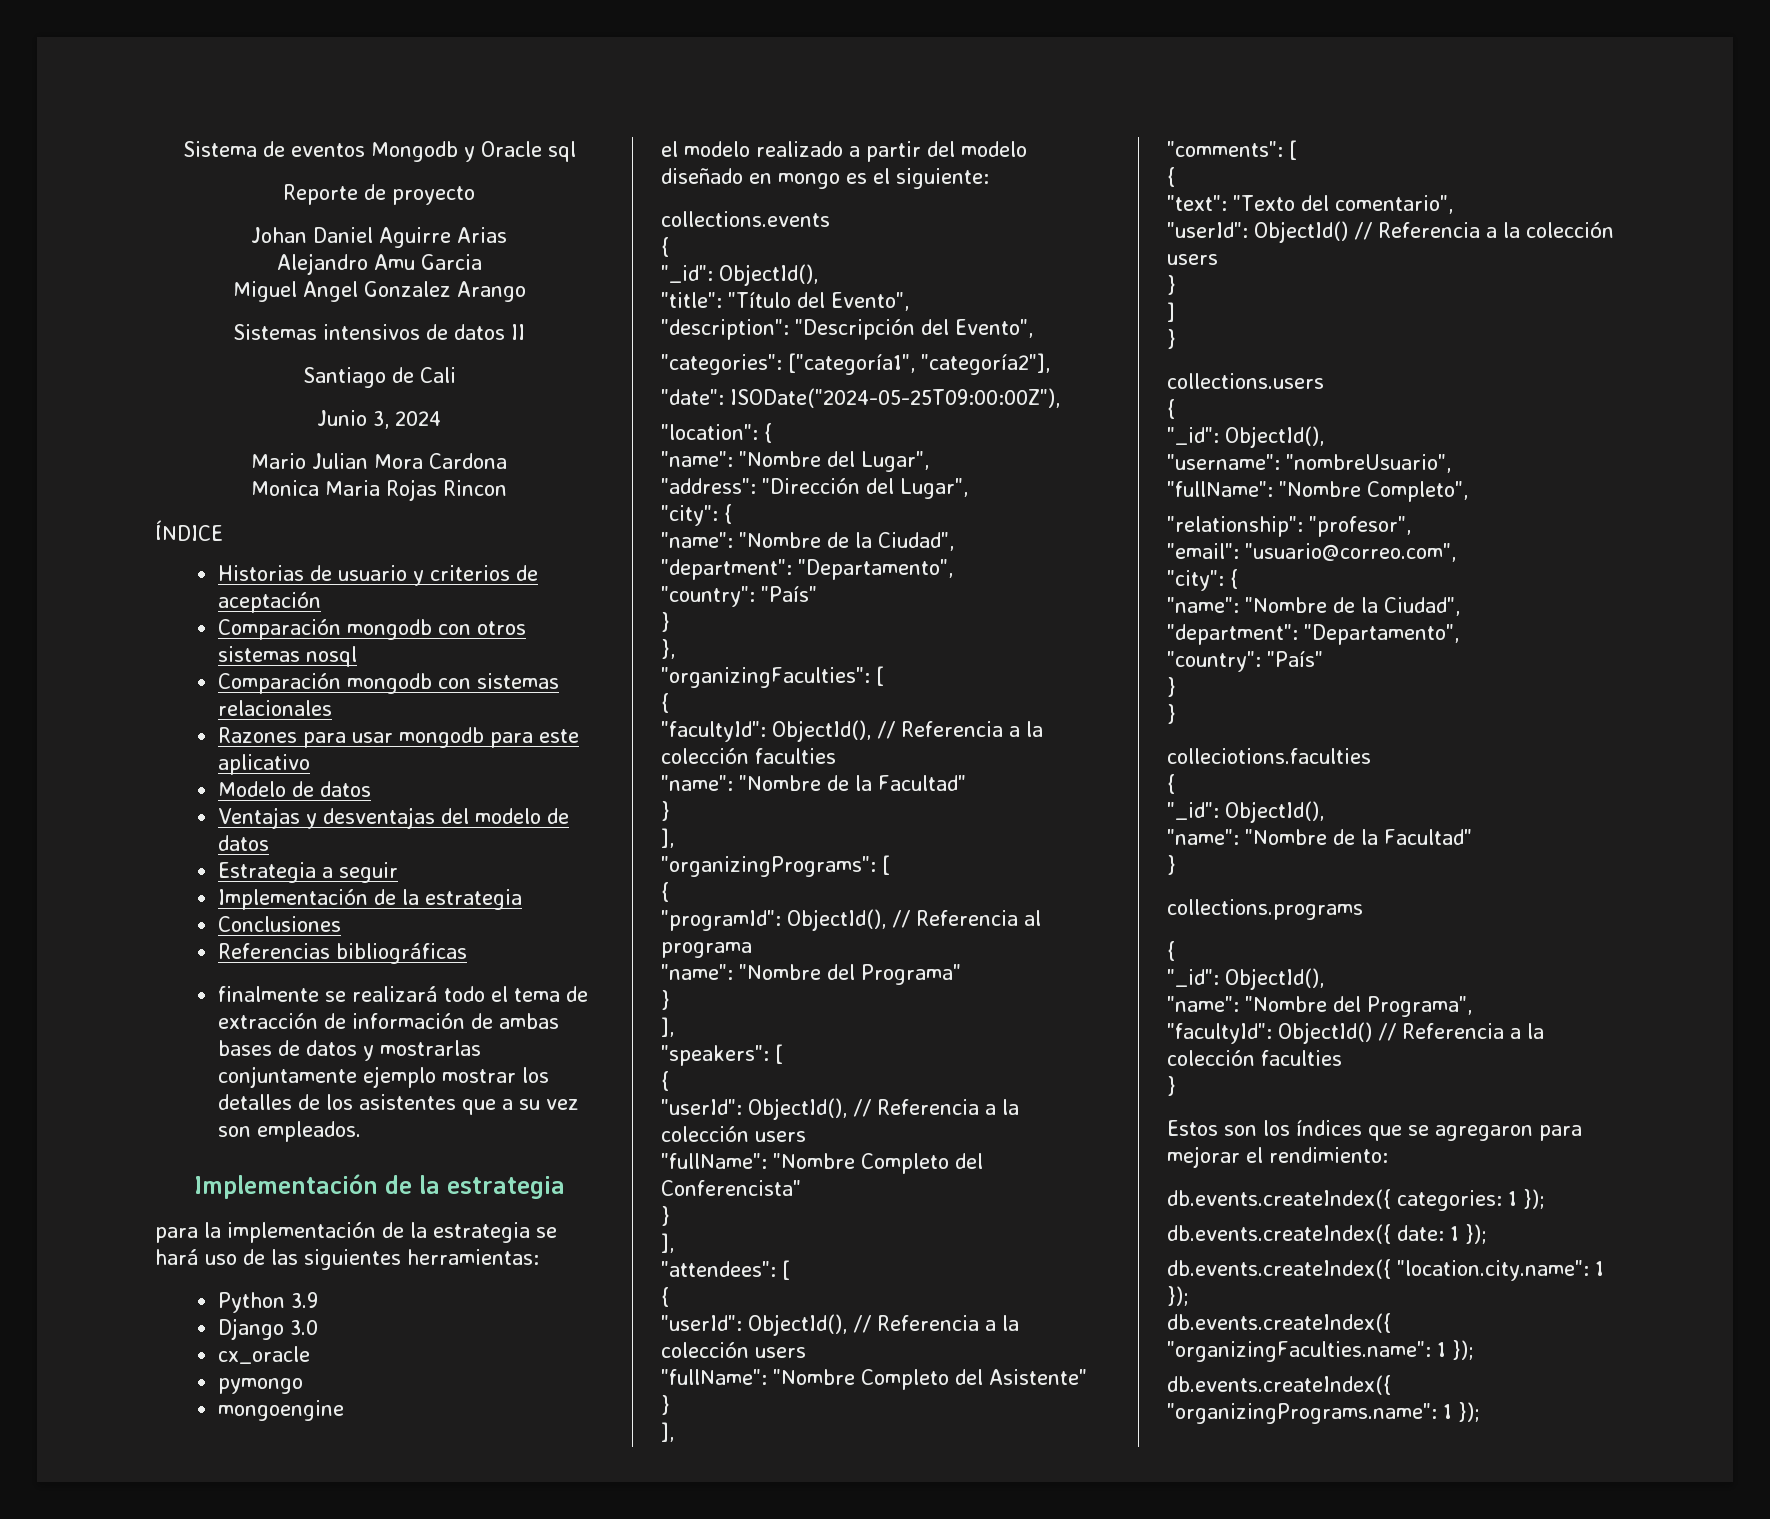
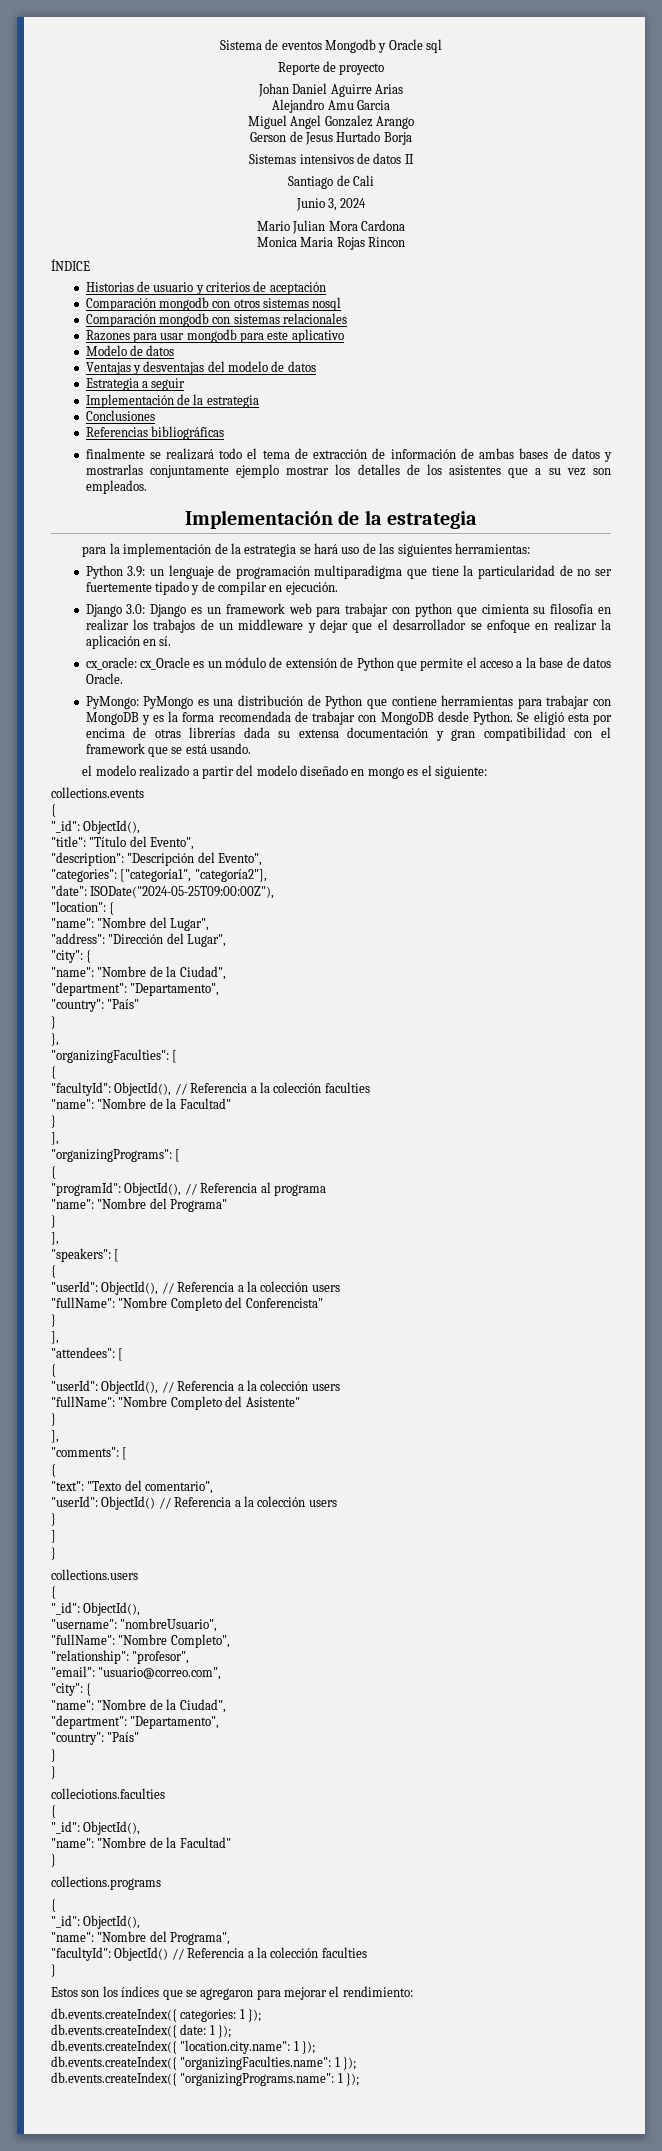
+ Gerson de Jesus Hurtado Borja
- Python 3.9
- Django 3.0
- cx_oracle
- pymongo
- mongoengine
+ Python 3.9: un lenguaje de programación multiparadigma que tiene la particularidad de no ser fuertemente tipado y de compilar en ejecución.
+ Django 3.0: Django es un framework web para trabajar con python que cimienta su filosofía en realizar los trabajos de un middleware y dejar que el desarrollador se enfoque en realizar la aplicación en sí.
+ cx_oracle: cx_Oracle es un módulo de extensión de Python que permite el acceso a la base de datos Oracle.
+ PyMongo: PyMongo es una distribución de Python que contiene herramientas para trabajar con MongoDB y es la forma recomendada de trabajar con MongoDB desde Python. Se eligió esta por encima de otras librerías dada su extensa documentación y gran compatibilidad con el framework que se está usando.

